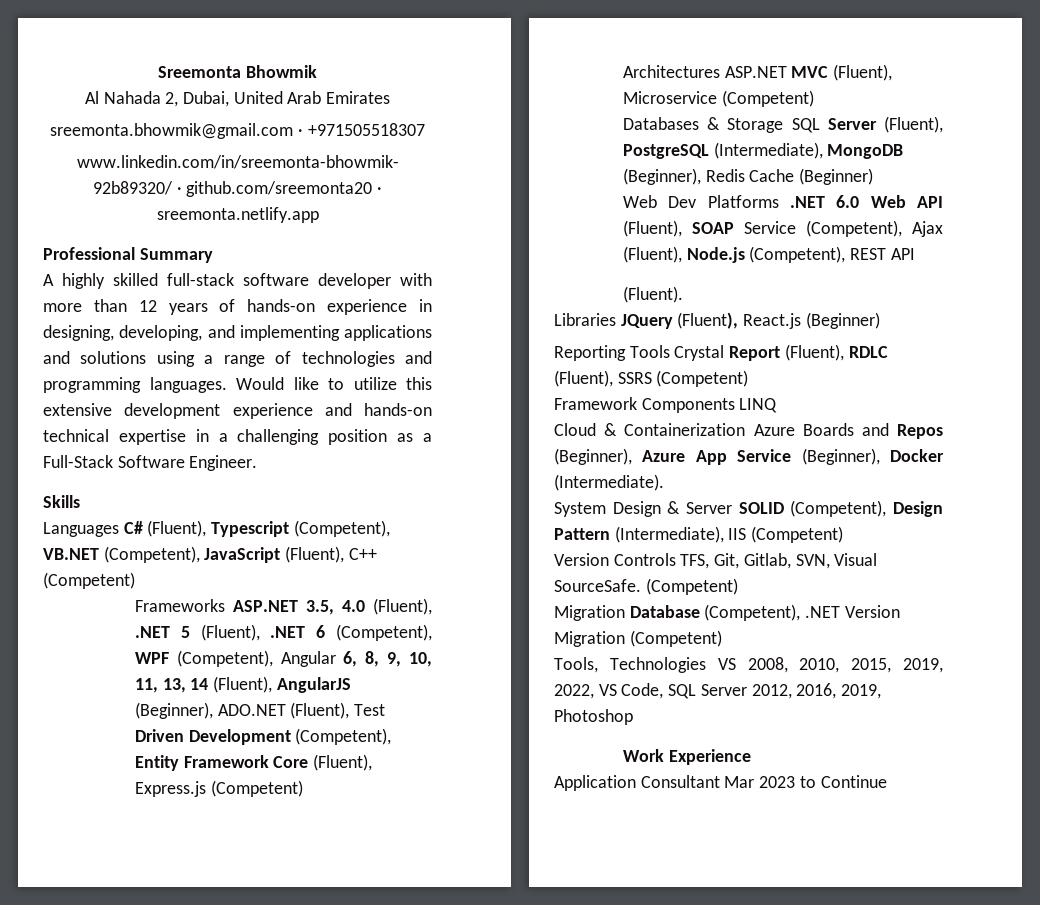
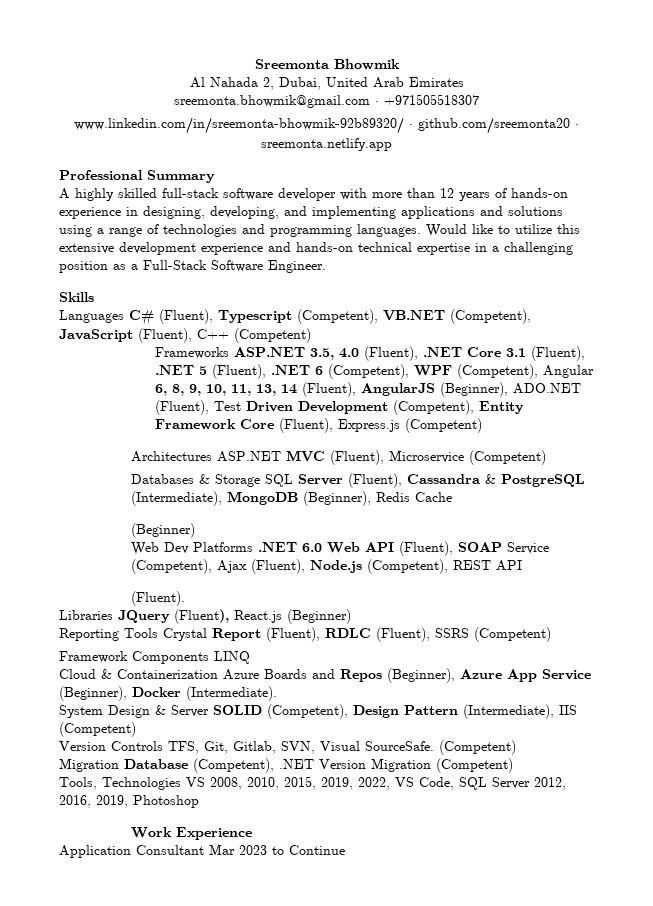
- Frameworks ASP.NET 3.5, 4.0 (Fluent), .NET 5 (Fluent), .NET 6 (Competent), WPF (Competent), Angular 6, 8, 9, 10, 11, 13, 14 (Fluent), AngularJS (Beginner), ADO.NET (Fluent), Test Driven Development (Competent), Entity Framework Core (Fluent), Express.js (Competent)
+ Frameworks ASP.NET 3.5, 4.0 (Fluent), .NET Core 3.1 (Fluent), .NET 5 (Fluent), .NET 6 (Competent), WPF (Competent), Angular 6, 8, 9, 10, 11, 13, 14 (Fluent), AngularJS (Beginner), ADO.NET (Fluent), Test Driven Development (Competent), Entity Framework Core (Fluent), Express.js (Competent)
- Databases & Storage SQL Server (Fluent), PostgreSQL (Intermediate), MongoDB (Beginner), Redis Cache (Beginner)
+ Databases & Storage SQL Server (Fluent), Cassandra & PostgreSQL (Intermediate), MongoDB (Beginner), Redis Cache
+ (Beginner)

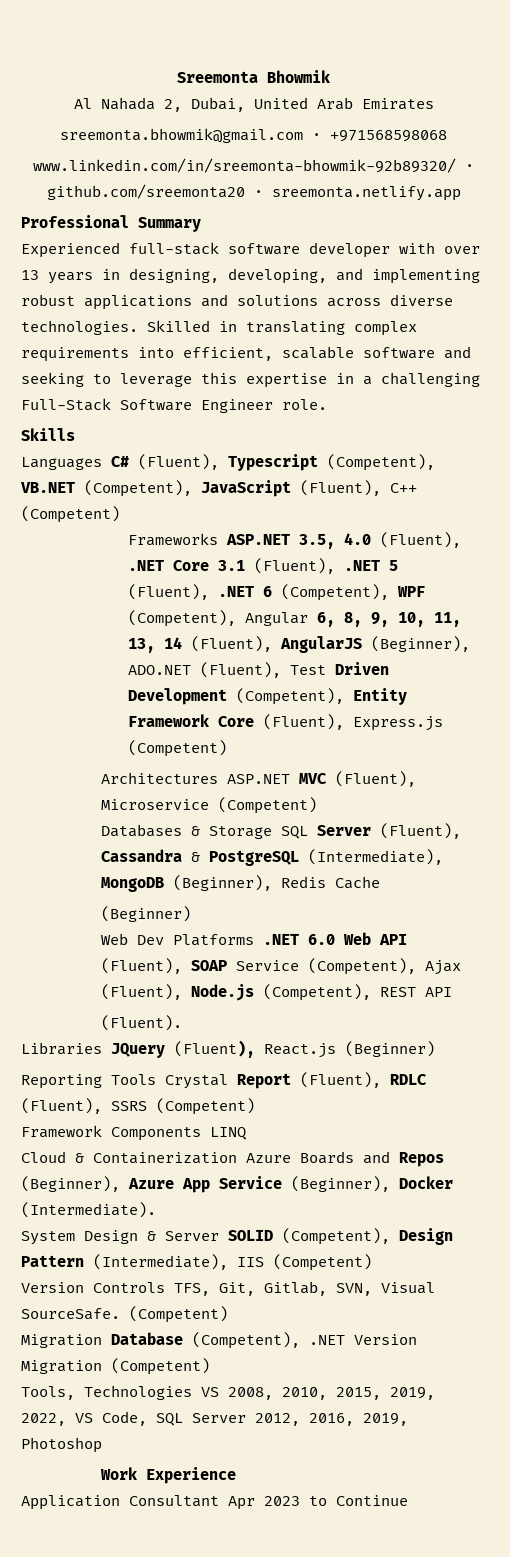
- sreemonta.bhowmik@gmail.com · +971505518307
+ sreemonta.bhowmik@gmail.com · +971568598068
- A highly skilled full-stack software developer with more than 12 years of hands-on experience in designing, developing, and implementing applications and solutions using a range of technologies and programming languages. Would like to utilize this extensive development experience and hands-on technical expertise in a challenging position as a Full-Stack Software Engineer.
+ Experienced full-stack software developer with over 13 years in designing, developing, and implementing robust applications and solutions across diverse technologies. Skilled in translating complex requirements into efficient, scalable software and seeking to leverage this expertise in a challenging Full-Stack Software Engineer role.
- Application Consultant Mar 2023 to Continue
+ Application Consultant Apr 2023 to Continue

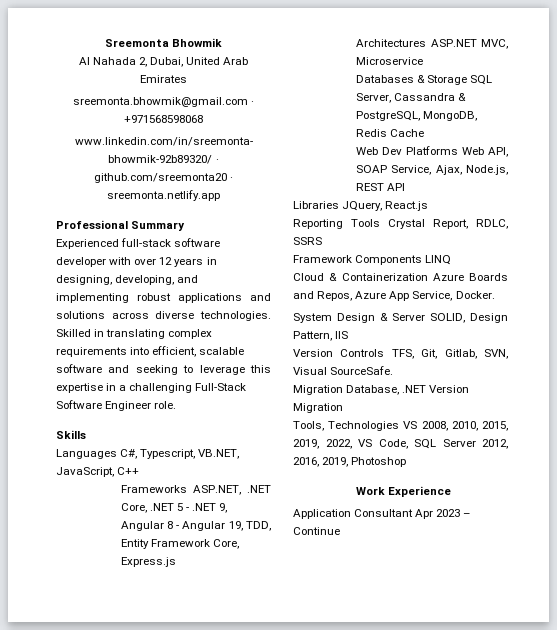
- Experienced full-stack software developer with over 13 years in designing, developing, and implementing robust applications and solutions across diverse technologies.
+ Experienced full-stack software developer with over 12 years in designing, developing, and implementing robust applications and solutions across diverse technologies.
- Languages C# (Fluent), Typescript (Competent), VB.NET (Competent), JavaScript (Fluent), C++ (Competent)
+ Languages C#, Typescript, VB.NET, JavaScript, C++
- Frameworks ASP.NET 3.5, 4.0 (Fluent), .NET Core 3.1 (Fluent), .NET 5 (Fluent), .NET 6 (Competent), WPF (Competent), Angular 6, 8, 9, 10, 11, 13, 14 (Fluent), AngularJS (Beginner), ADO.NET (Fluent), Test Driven Development (Competent), Entity Framework Core (Fluent), Express.js (Competent)
+ Frameworks ASP.NET, .NET Core, .NET 5 - .NET 9, Angular 8 - Angular 19, TDD, Entity Framework Core, Express.js
- Architectures ASP.NET MVC (Fluent), Microservice (Competent)
+ Architectures ASP.NET MVC, Microservice
- Databases & Storage SQL Server (Fluent), Cassandra & PostgreSQL (Intermediate), MongoDB (Beginner), Redis Cache
- (Beginner)
+ Databases & Storage SQL Server, Cassandra & PostgreSQL, MongoDB, Redis Cache
- Web Dev Platforms .NET 6.0 Web API (Fluent), SOAP Service (Competent), Ajax (Fluent), Node.js (Competent), REST API
+ Web Dev Platforms Web API, SOAP Service, Ajax, Node.js, REST API
- (Fluent).
- Libraries JQuery (Fluent), React.js (Beginner)
+ Libraries JQuery, React.js
- Reporting Tools Crystal Report (Fluent), RDLC (Fluent), SSRS (Competent)
+ Reporting Tools Crystal Report, RDLC, SSRS
- Cloud & Containerization Azure Boards and Repos (Beginner), Azure App Service (Beginner), Docker (Intermediate).
+ Cloud & Containerization Azure Boards and Repos, Azure App Service, Docker.
- System Design & Server SOLID (Competent), Design Pattern (Intermediate), IIS (Competent)
+ System Design & Server SOLID, Design Pattern, IIS
- Version Controls TFS, Git, Gitlab, SVN, Visual SourceSafe. (Competent)
- Migration Database (Competent), .NET Version Migration (Competent)
+ Version Controls TFS, Git, Gitlab, SVN, Visual SourceSafe.
+ Migration Database, .NET Version Migration
- Application Consultant Apr 2023 to Continue
+ Application Consultant Apr 2023 – Continue

